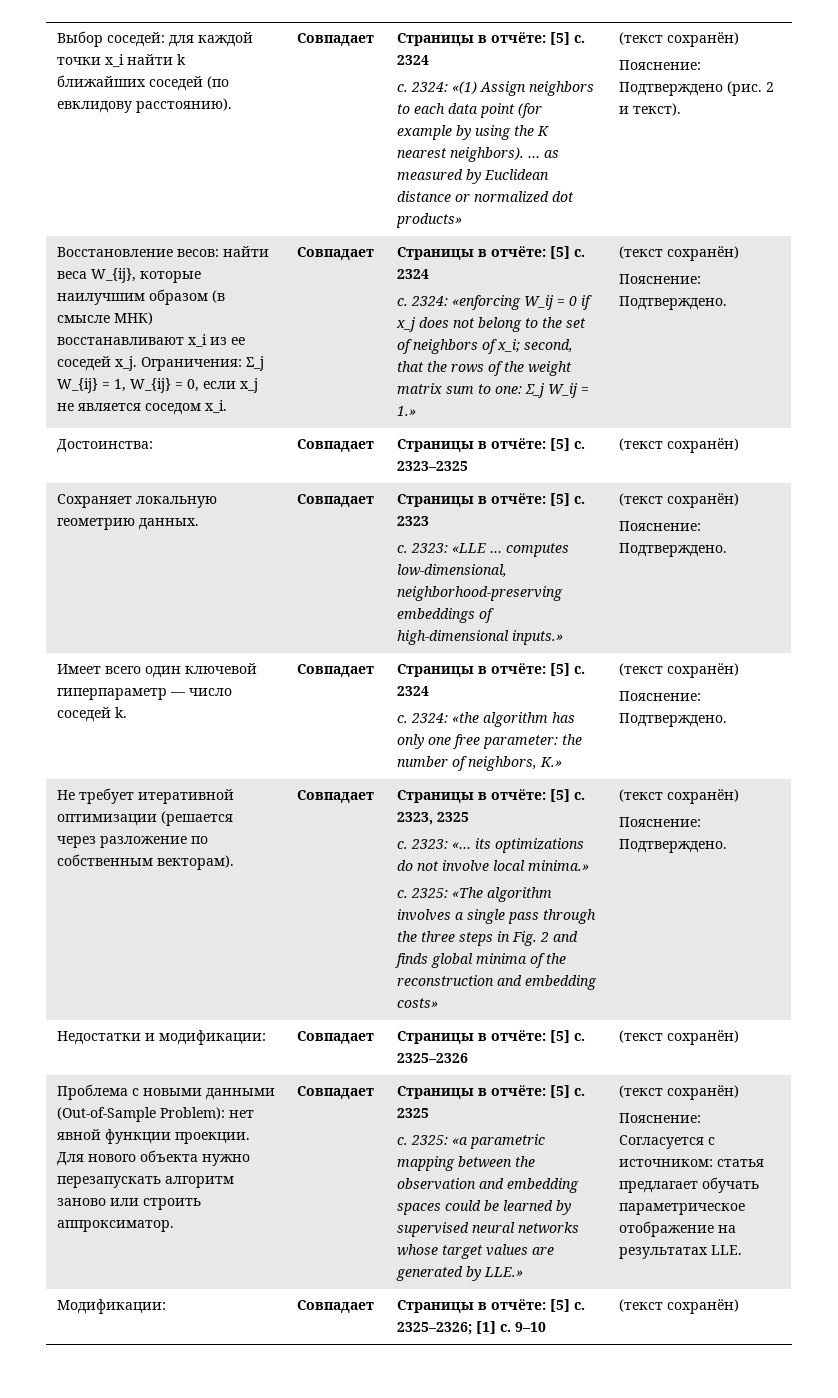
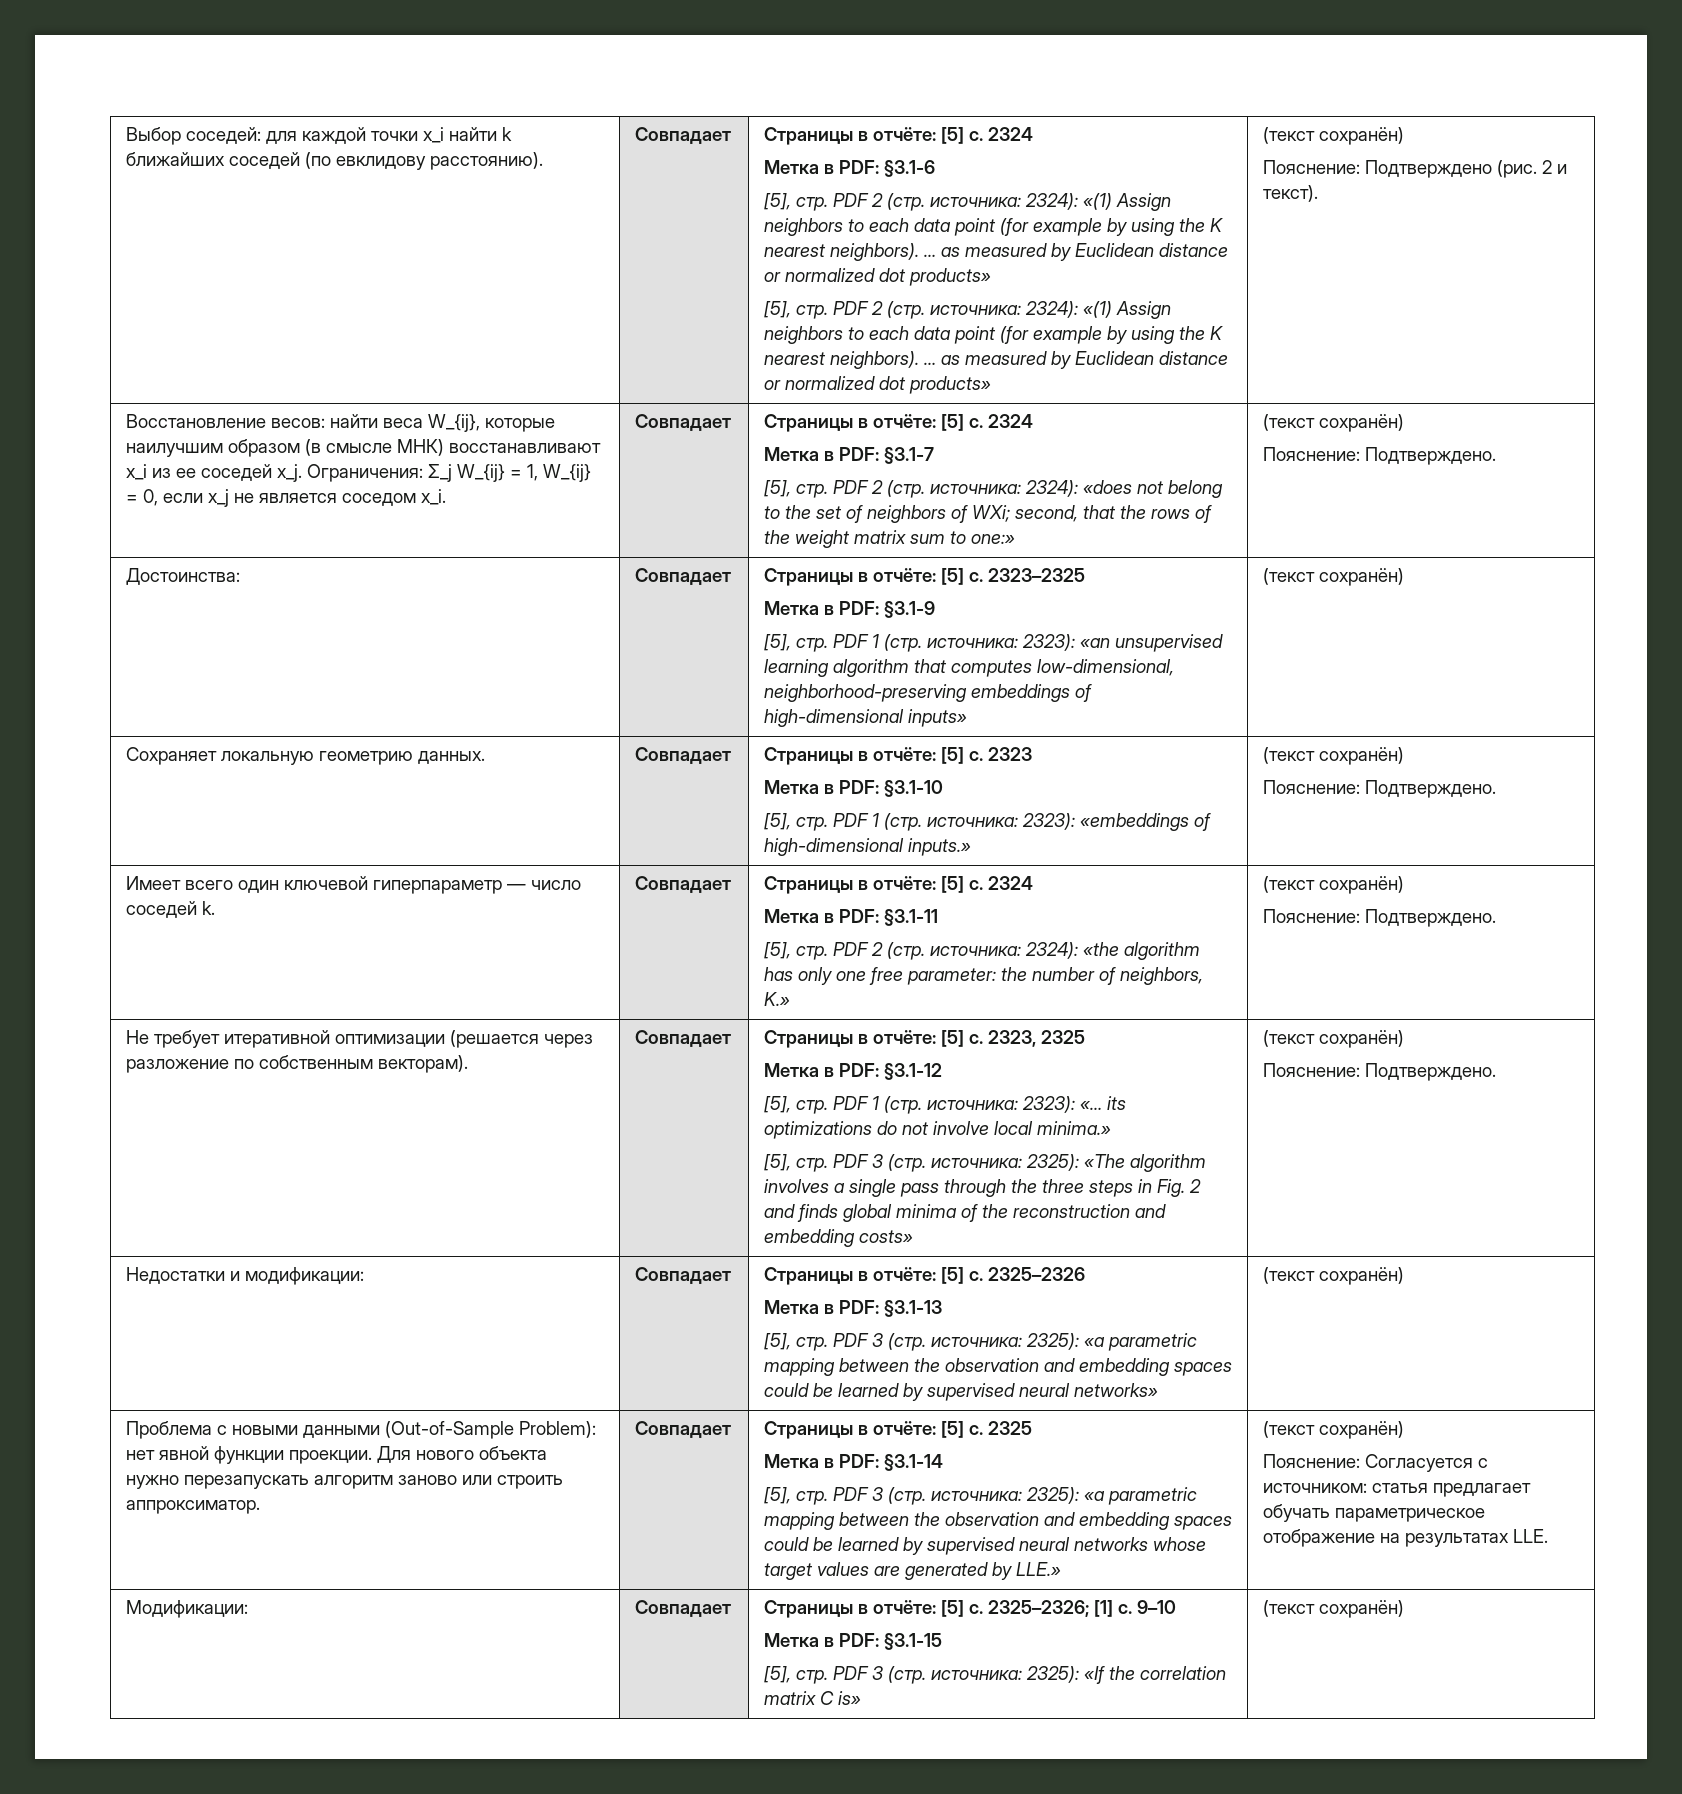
- с. 2324: «(1) Assign neighbors to each data point (for example by using the K nearest neighbors).
+ Метка в PDF: §3.1-6
+ [5], стр. PDF 2 (стр. источника: 2324): «(1) Assign neighbors to each data point (for example by using the K nearest neighbors). … as measured by Euclidean distance or normalized dot products»
+ [5], стр. PDF 2 (стр. источника: 2324): «(1) Assign neighbors to each data point (for example by using the K nearest neighbors).
- с. 2324: «enforcing W_ij = 0 if x_j does not belong to the set of neighbors of x_i; second, that the rows of the weight matrix sum to one: Σ_j W_ij = 1.»
+ Метка в PDF: §3.1-7
+ [5], стр. PDF 2 (стр. источника: 2324): «does not belong to the set of neighbors of WXi; second, that the rows of the weight matrix sum to one:»
- Достоинства: | Совпадает | Страницы в отчёте: [5] с. 2323–2325 | (текст сохранён)
+ Достоинства: | Совпадает | Страницы в отчёте: [5] с. 2323–2325
+ Метка в PDF: §3.1-9
+ [5], стр. PDF 1 (стр. источника: 2323): «an unsupervised learning algorithm that computes low-dimensional, neighborhood-preserving embeddings of high-dimensional inputs» | (текст сохранён)
  Сохраняет локальную геометрию данных. | Совпадает | Страницы в отчёте: [5] с. 2323
- с. 2323: «LLE … computes low-dimensional, neighborhood-preserving embeddings of high-dimensional inputs.» | (текст сохранён)
+ Метка в PDF: §3.1-10
+ [5], стр. PDF 1 (стр. источника: 2323): «embeddings of high-dimensional inputs.» | (текст сохранён)
- с. 2324: «the algorithm has only one free parameter: the number of neighbors, K.»
+ Метка в PDF: §3.1-11
+ [5], стр. PDF 2 (стр. источника: 2324): «the algorithm has only one free parameter: the number of neighbors, K.»
- с. 2323: «… its optimizations do not involve local minima.»
+ Метка в PDF: §3.1-12
+ [5], стр. PDF 1 (стр. источника: 2323): «… its optimizations do not involve local minima.»
- с. 2325: «The algorithm involves a single pass through the three steps in Fig. 2 and finds global minima of the reconstruction and embedding costs»
+ [5], стр. PDF 3 (стр. источника: 2325): «The algorithm involves a single pass through the three steps in Fig. 2 and finds global minima of the reconstruction and embedding costs»
- Недостатки и модификации: | Совпадает | Страницы в отчёте: [5] с. 2325–2326 | (текст сохранён)
+ Недостатки и модификации: | Совпадает | Страницы в отчёте: [5] с. 2325–2326
+ Метка в PDF: §3.1-13
+ [5], стр. PDF 3 (стр. источника: 2325): «a parametric mapping between the observation and embedding spaces could be learned by supervised neural networks» | (текст сохранён)
- с. 2325: «a parametric mapping between the observation and embedding spaces could be learned by supervised neural networks whose target values are generated by LLE.»
+ Метка в PDF: §3.1-14
+ [5], стр. PDF 3 (стр. источника: 2325): «a parametric mapping between the observation and embedding spaces could be learned by supervised neural networks whose target values are generated by LLE.»
- Модификации: | Совпадает | Страницы в отчёте: [5] с. 2325–2326; [1] с. 9–10 | (текст сохранён)
+ Модификации: | Совпадает | Страницы в отчёте: [5] с. 2325–2326; [1] с. 9–10
+ Метка в PDF: §3.1-15
+ [5], стр. PDF 3 (стр. источника: 2325): «If the correlation matrix C is» | (текст сохранён)

